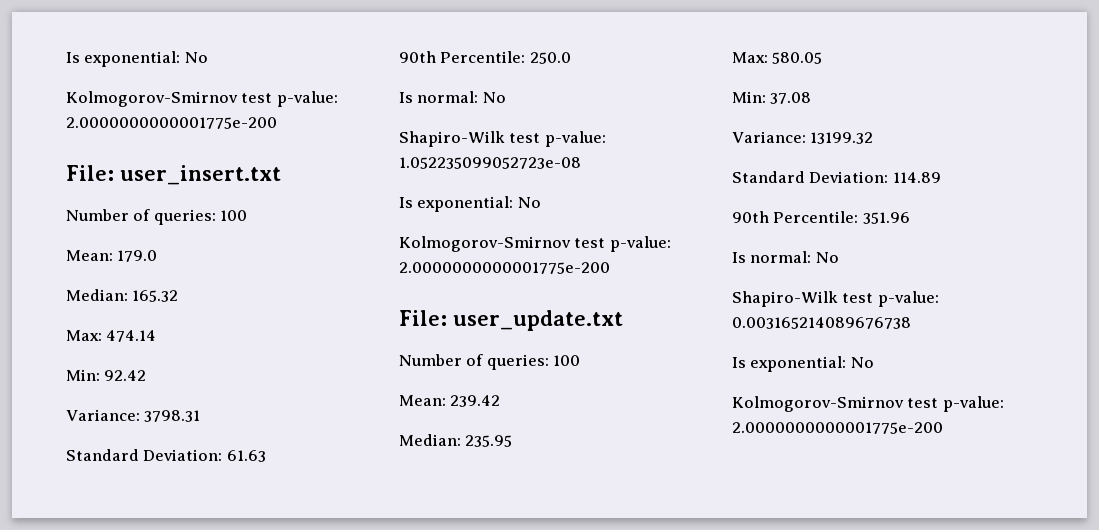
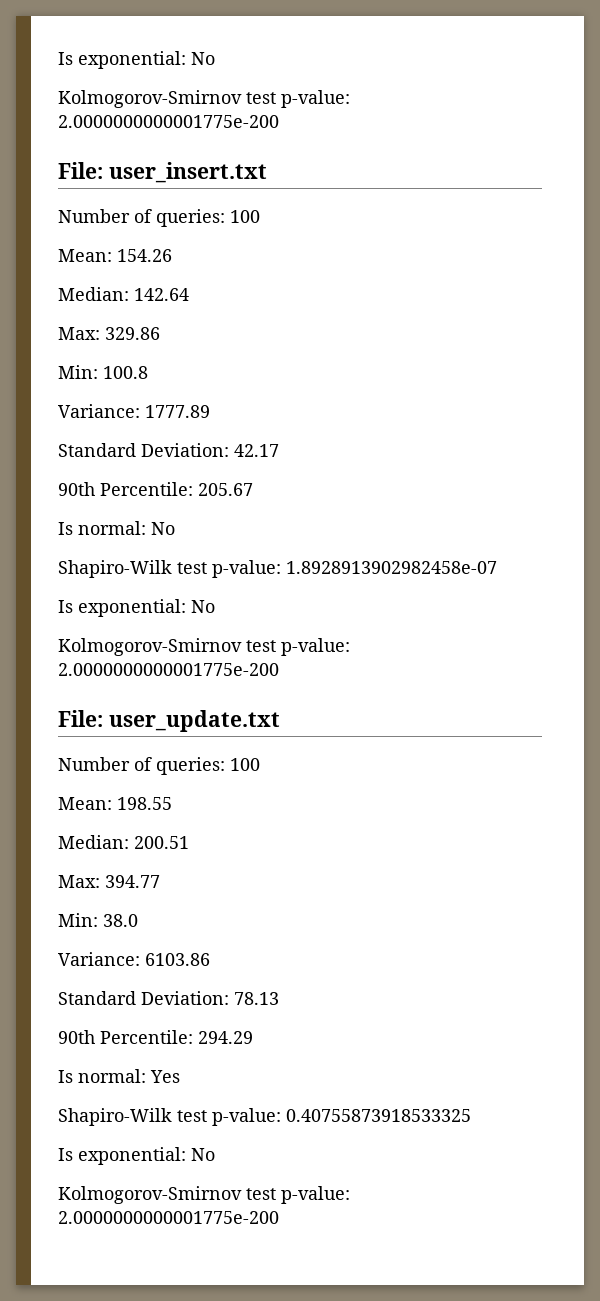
- Mean: 179.0
- Median: 165.32
- Max: 474.14
- Min: 92.42
- Variance: 3798.31
- Standard Deviation: 61.63
- 90th Percentile: 250.0
+ Mean: 154.26
+ Median: 142.64
+ Max: 329.86
+ Min: 100.8
+ Variance: 1777.89
+ Standard Deviation: 42.17
+ 90th Percentile: 205.67
  Is normal: No
- Shapiro-Wilk test p-value: 1.052235099052723e-08
+ Shapiro-Wilk test p-value: 1.8928913902982458e-07
- Mean: 239.42
- Median: 235.95
- Max: 580.05
- Min: 37.08
- Variance: 13199.32
- Standard Deviation: 114.89
- 90th Percentile: 351.96
- Is normal: No
- Shapiro-Wilk test p-value: 0.003165214089676738
+ Mean: 198.55
+ Median: 200.51
+ Max: 394.77
+ Min: 38.0
+ Variance: 6103.86
+ Standard Deviation: 78.13
+ 90th Percentile: 294.29
+ Is normal: Yes
+ Shapiro-Wilk test p-value: 0.40755873918533325

